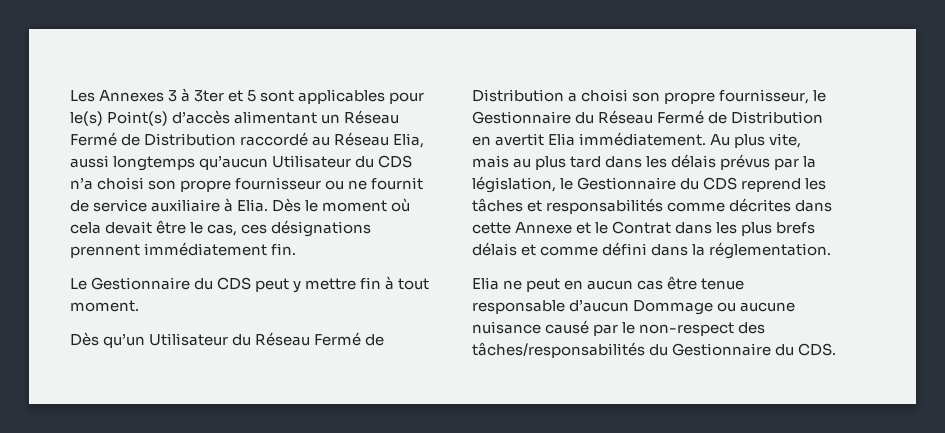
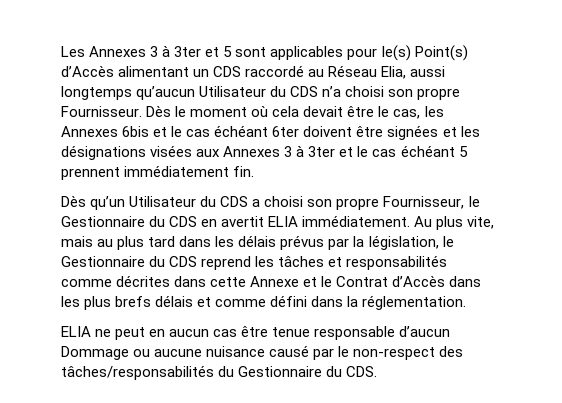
- Les Annexes 3 à 3ter et 5 sont applicables pour le(s) Point(s) d’accès alimentant un Réseau Fermé de Distribution raccordé au Réseau Elia, aussi longtemps qu’aucun Utilisateur du CDS n’a choisi son propre fournisseur ou ne fournit de service auxiliaire à Elia.
+ Les Annexes 3 à 3ter et 5 sont applicables pour le(s) Point(s) d’Accès alimentant un CDS raccordé au Réseau Elia, aussi longtemps qu’aucun Utilisateur du CDS n’a choisi son propre Fournisseur.
- Dès le moment où cela devait être le cas, ces désignations prennent immédiatement fin.
- Le Gestionnaire du CDS peut y mettre fin à tout moment.
+ Dès le moment où cela devait être le cas, les Annexes 6bis et le cas échéant 6ter doivent être signées et les désignations visées aux Annexes 3 à 3ter et le cas échéant 5 prennent immédiatement fin.
- Dès qu’un Utilisateur du Réseau Fermé de Distribution a choisi son propre fournisseur, le Gestionnaire du Réseau Fermé de Distribution en avertit Elia immédiatement.
+ Dès qu’un Utilisateur du CDS a choisi son propre Fournisseur, le Gestionnaire du CDS en avertit ELIA immédiatement.
- Au plus vite, mais au plus tard dans les délais prévus par la législation, le Gestionnaire du CDS reprend les tâches et responsabilités comme décrites dans cette Annexe et le Contrat dans les plus brefs délais et comme défini dans la réglementation.
+ Au plus vite, mais au plus tard dans les délais prévus par la législation, le Gestionnaire du CDS reprend les tâches et responsabilités comme décrites dans cette Annexe et le Contrat d’Accès dans les plus brefs délais et comme défini dans la réglementation.
- Elia ne peut en aucun cas être tenue responsable d’aucun Dommage ou aucune nuisance causé par le non-respect des tâches/responsabilités du Gestionnaire du CDS.
+ ELIA ne peut en aucun cas être tenue responsable d’aucun Dommage ou aucune nuisance causé par le non-respect des tâches/responsabilités du Gestionnaire du CDS.

